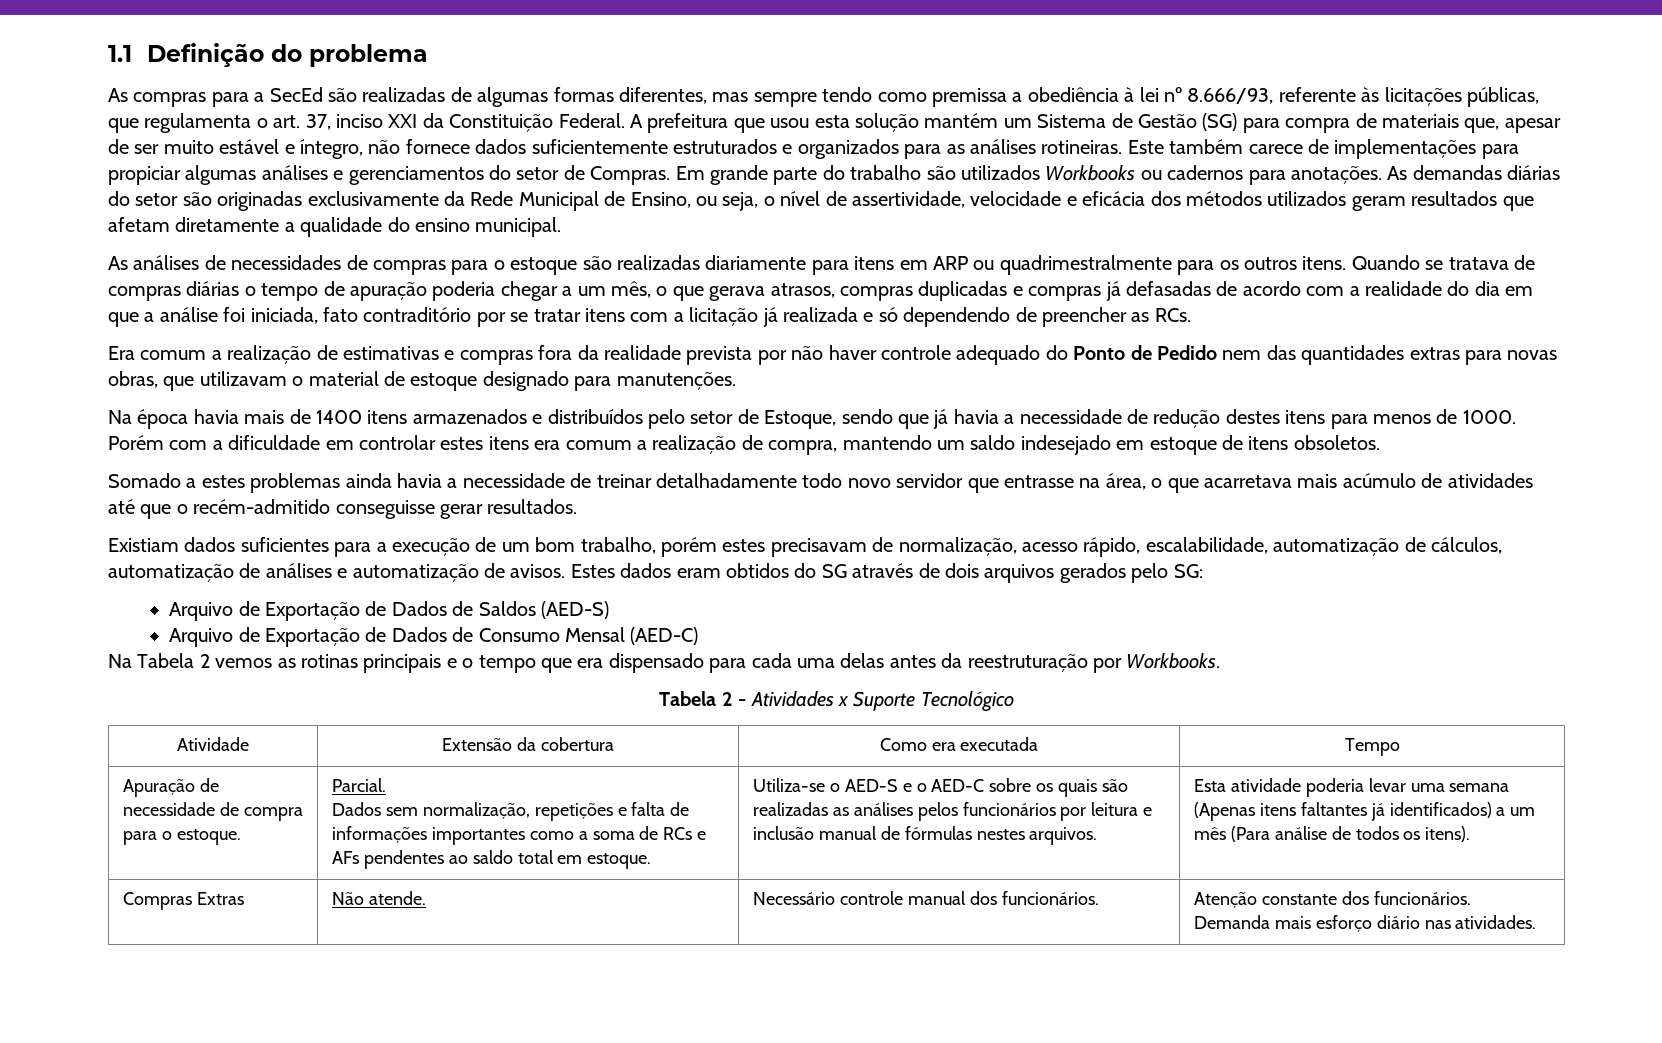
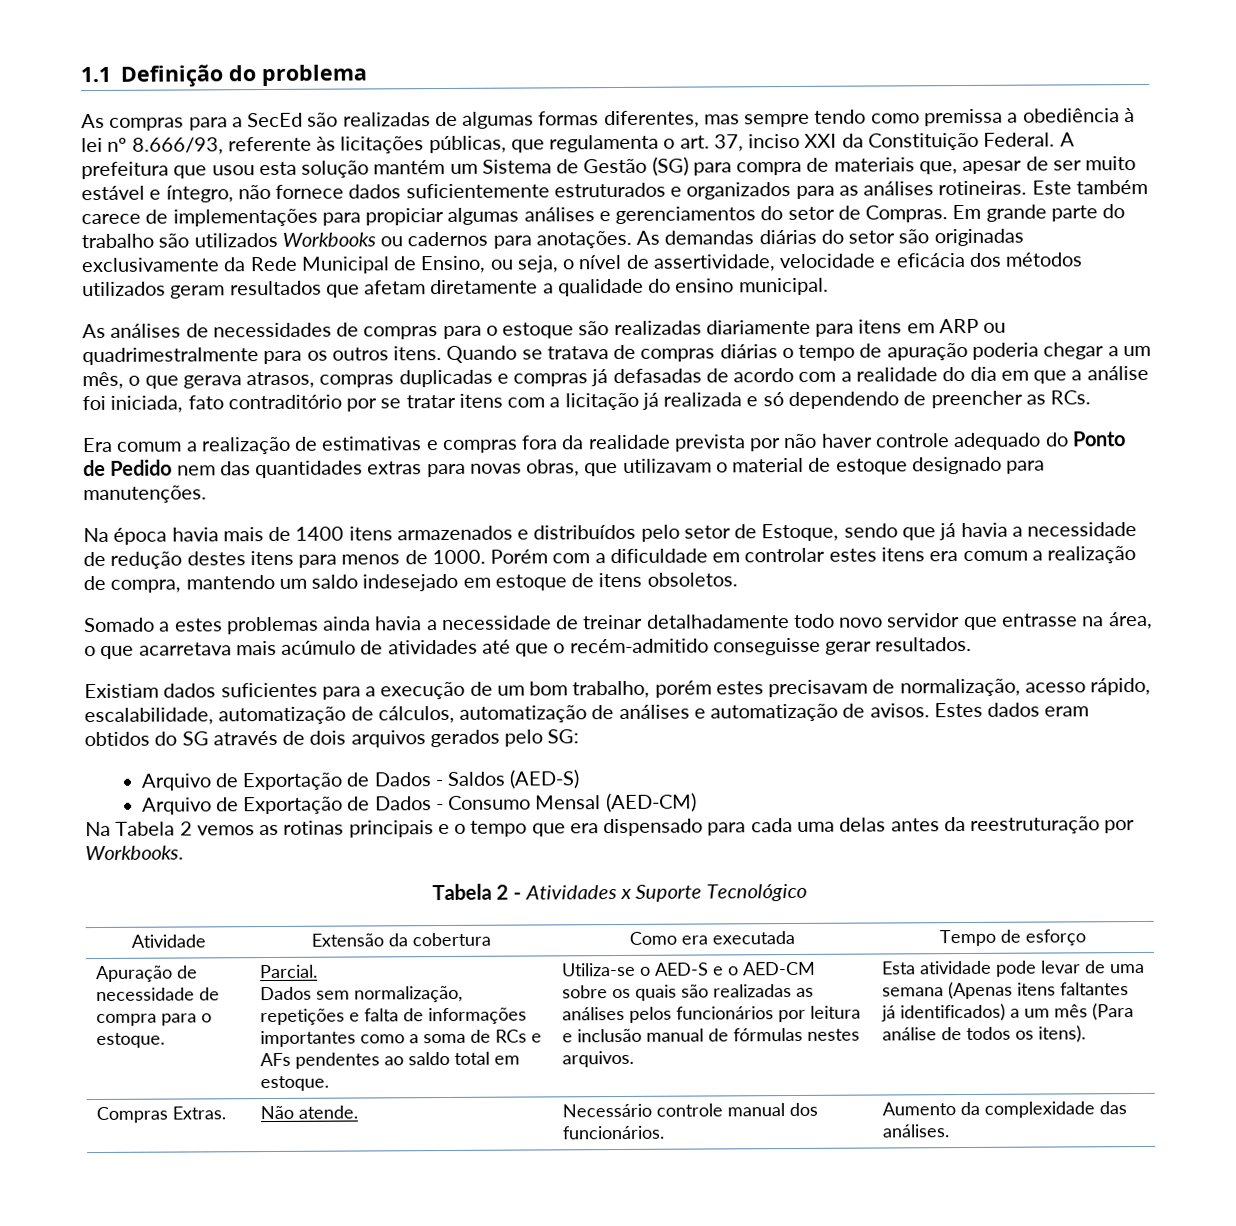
- Arquivo de Exportação de Dados de Saldos (AED-S)
+ Arquivo de Exportação de Dados - Saldos (AED-S)
- Arquivo de Exportação de Dados de Consumo Mensal (AED-C)
+ Arquivo de Exportação de Dados - Consumo Mensal (AED-CM)
- Atividade | Extensão da cobertura | Como era executada | Tempo
+ Atividade | Extensão da cobertura | Como era executada | Tempo de esforço
- Utiliza-se o AED-S e o AED-C sobre os quais são realizadas as análises pelos funcionários por leitura e inclusão manual de fórmulas nestes arquivos.
+ Utiliza-se o AED-S e o AED-CM sobre os quais são realizadas as análises pelos funcionários por leitura e inclusão manual de fórmulas nestes arquivos.
- Esta atividade poderia levar uma semana (Apenas itens faltantes já identificados) a um mês (Para análise de todos os itens).
+ Esta atividade pode levar de uma semana (Apenas itens faltantes já identificados) a um mês (Para análise de todos os itens).
- Compras Extras | Não atende. | Necessário controle manual dos funcionários. | Atenção constante dos funcionários. Demanda mais esforço diário nas atividades.
+ Compras Extras. | Não atende. | Necessário controle manual dos funcionários. | Aumento da complexidade das análises.

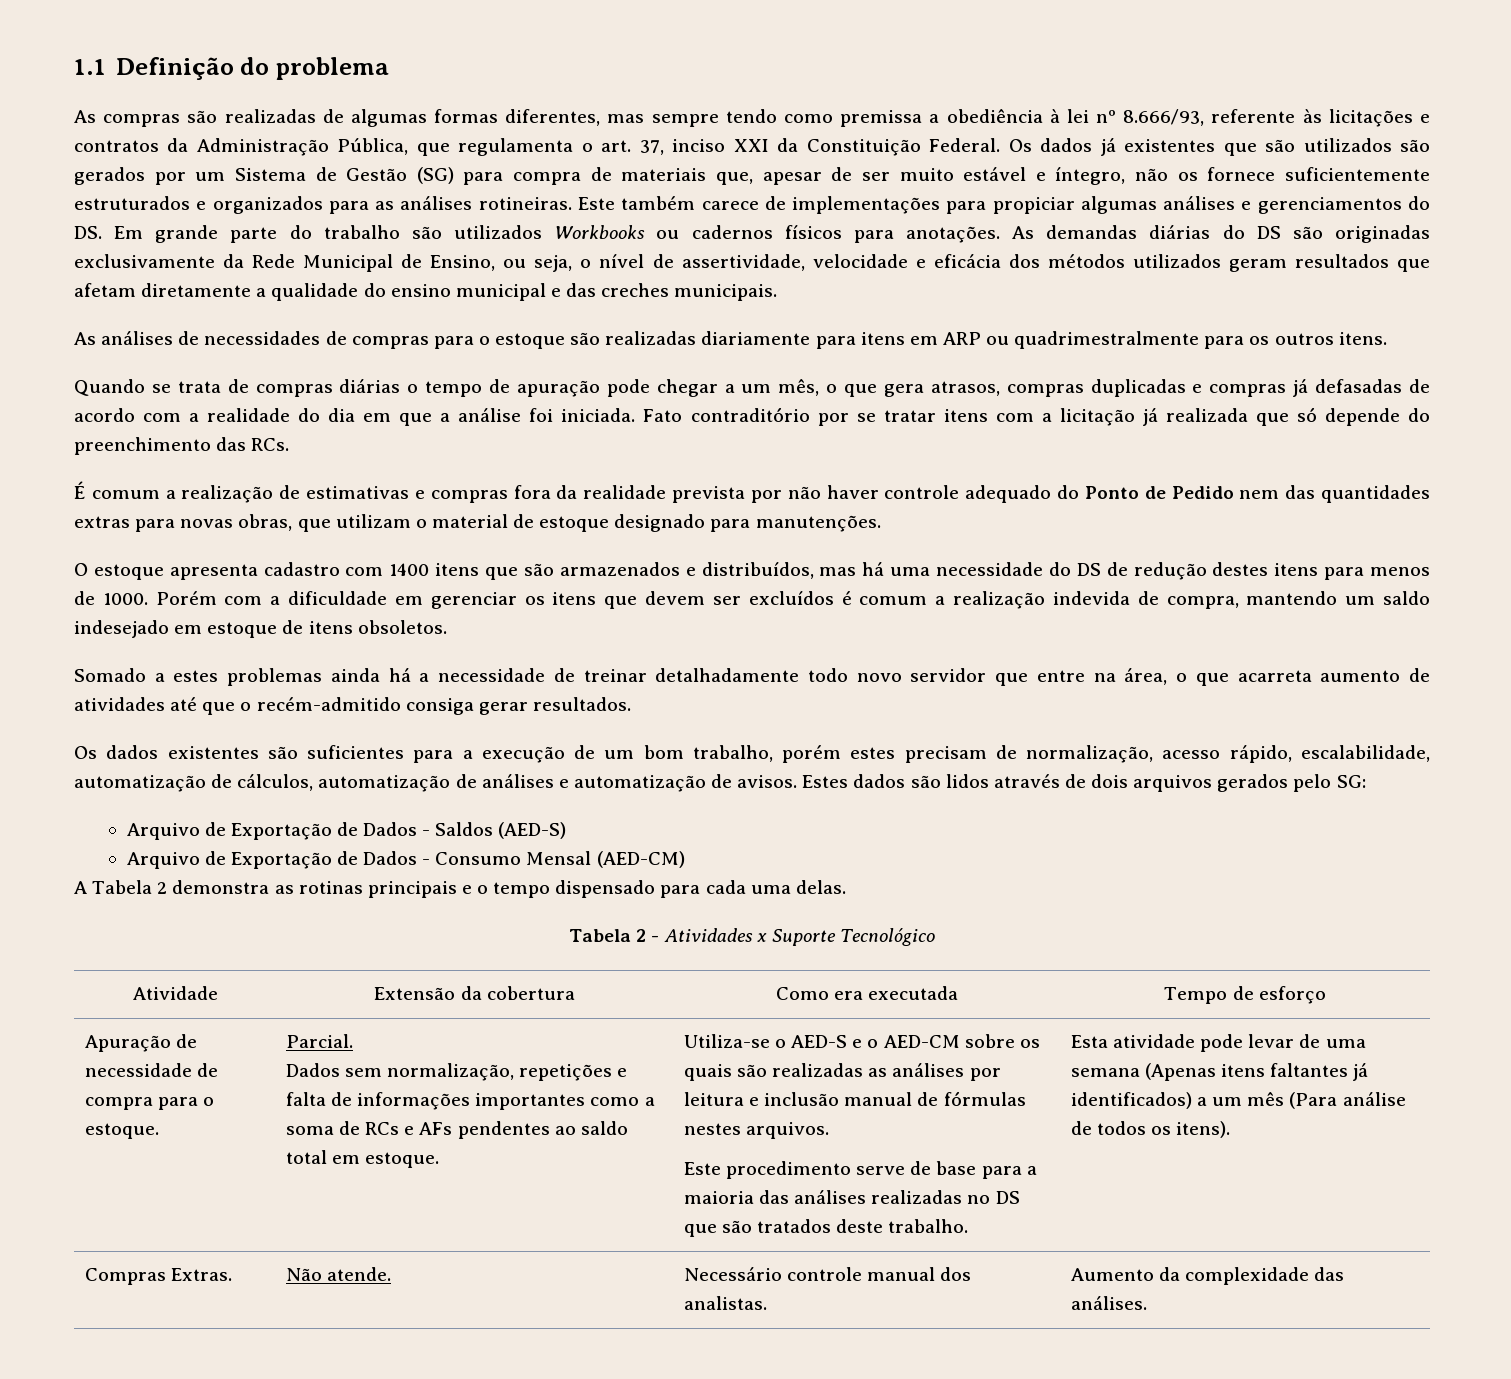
- As compras para a SecEd são realizadas de algumas formas diferentes, mas sempre tendo como premissa a obediência à lei nº 8.666/93, referente às licitações públicas, que regulamenta o art. 37, inciso XXI da Constituição Federal.
+ As compras são realizadas de algumas formas diferentes, mas sempre tendo como premissa a obediência à lei nº 8.666/93, referente às licitações e contratos da Administração Pública, que regulamenta o art. 37, inciso XXI da Constituição Federal.
- A prefeitura que usou esta solução mantém um Sistema de Gestão (SG) para compra de materiais que, apesar de ser muito estável e íntegro, não fornece dados suficientemente estruturados e organizados para as análises rotineiras.
+ Os dados já existentes que são utilizados são gerados por um Sistema de Gestão (SG) para compra de materiais que, apesar de ser muito estável e íntegro, não os fornece suficientemente estruturados e organizados para as análises rotineiras.
- Este também carece de implementações para propiciar algumas análises e gerenciamentos do setor de Compras. Em grande parte do trabalho são utilizados Workbooks ou cadernos para anotações.
+ Este também carece de implementações para propiciar algumas análises e gerenciamentos do DS. Em grande parte do trabalho são utilizados Workbooks ou cadernos físicos para anotações.
- As demandas diárias do setor são originadas exclusivamente da Rede Municipal de Ensino, ou seja, o nível de assertividade, velocidade e eficácia dos métodos utilizados geram resultados que afetam diretamente a qualidade do ensino municipal.
+ As demandas diárias do DS são originadas exclusivamente da Rede Municipal de Ensino, ou seja, o nível de assertividade, velocidade e eficácia dos métodos utilizados geram resultados que afetam diretamente a qualidade do ensino municipal e das creches municipais.
- As análises de necessidades de compras para o estoque são realizadas diariamente para itens em ARP ou quadrimestralmente para os outros itens. Quando se tratava de compras diárias o tempo de apuração poderia chegar a um mês, o que gerava atrasos, compras duplicadas e compras já defasadas de acordo com a realidade do dia em que a análise foi iniciada, fato contraditório por se tratar itens com a licitação já realizada e só dependendo de preencher as RCs.
+ As análises de necessidades de compras para o estoque são realizadas diariamente para itens em ARP ou quadrimestralmente para os outros itens.
+ Quando se trata de compras diárias o tempo de apuração pode chegar a um mês, o que gera atrasos, compras duplicadas e compras já defasadas de acordo com a realidade do dia em que a análise foi iniciada. Fato contraditório por se tratar itens com a licitação já realizada que só depende do preenchimento das RCs.
- Era comum a realização de estimativas e compras fora da realidade prevista por não haver controle adequado do Ponto de Pedido nem das quantidades extras para novas obras, que utilizavam o material de estoque designado para manutenções.
+ É comum a realização de estimativas e compras fora da realidade prevista por não haver controle adequado do Ponto de Pedido nem das quantidades extras para novas obras, que utilizam o material de estoque designado para manutenções.
- Na época havia mais de 1400 itens armazenados e distribuídos pelo setor de Estoque, sendo que já havia a necessidade de redução destes itens para menos de 1000.
+ O estoque apresenta cadastro com 1400 itens que são armazenados e distribuídos, mas há uma necessidade do DS de redução destes itens para menos de 1000.
- Porém com a dificuldade em controlar estes itens era comum a realização de compra, mantendo um saldo indesejado em estoque de itens obsoletos.
+ Porém com a dificuldade em gerenciar os itens que devem ser excluídos é comum a realização indevida de compra, mantendo um saldo indesejado em estoque de itens obsoletos.
- Somado a estes problemas ainda havia a necessidade de treinar detalhadamente todo novo servidor que entrasse na área, o que acarretava mais acúmulo de atividades até que o recém-admitido conseguisse gerar resultados.
+ Somado a estes problemas ainda há a necessidade de treinar detalhadamente todo novo servidor que entre na área, o que acarreta aumento de atividades até que o recém-admitido consiga gerar resultados.
- Existiam dados suficientes para a execução de um bom trabalho, porém estes precisavam de normalização, acesso rápido, escalabilidade, automatização de cálculos, automatização de análises e automatização de avisos.
+ Os dados existentes são suficientes para a execução de um bom trabalho, porém estes precisam de normalização, acesso rápido, escalabilidade, automatização de cálculos, automatização de análises e automatização de avisos.
- Estes dados eram obtidos do SG através de dois arquivos gerados pelo SG:
+ Estes dados são lidos através de dois arquivos gerados pelo SG:
- Na Tabela 2 vemos as rotinas principais e o tempo que era dispensado para cada uma delas antes da reestruturação por Workbooks.
+ A Tabela 2 demonstra as rotinas principais e o tempo dispensado para cada uma delas.
- Utiliza-se o AED-S e o AED-CM sobre os quais são realizadas as análises pelos funcionários por leitura e inclusão manual de fórmulas nestes arquivos.
+ Utiliza-se o AED-S e o AED-CM sobre os quais são realizadas as análises por leitura e inclusão manual de fórmulas nestes arquivos.
+ Este procedimento serve de base para a maioria das análises realizadas no DS que são tratados deste trabalho.
- Compras Extras. | Não atende. | Necessário controle manual dos funcionários. | Aumento da complexidade das análises.
+ Compras Extras. | Não atende. | Necessário controle manual dos analistas. | Aumento da complexidade das análises.

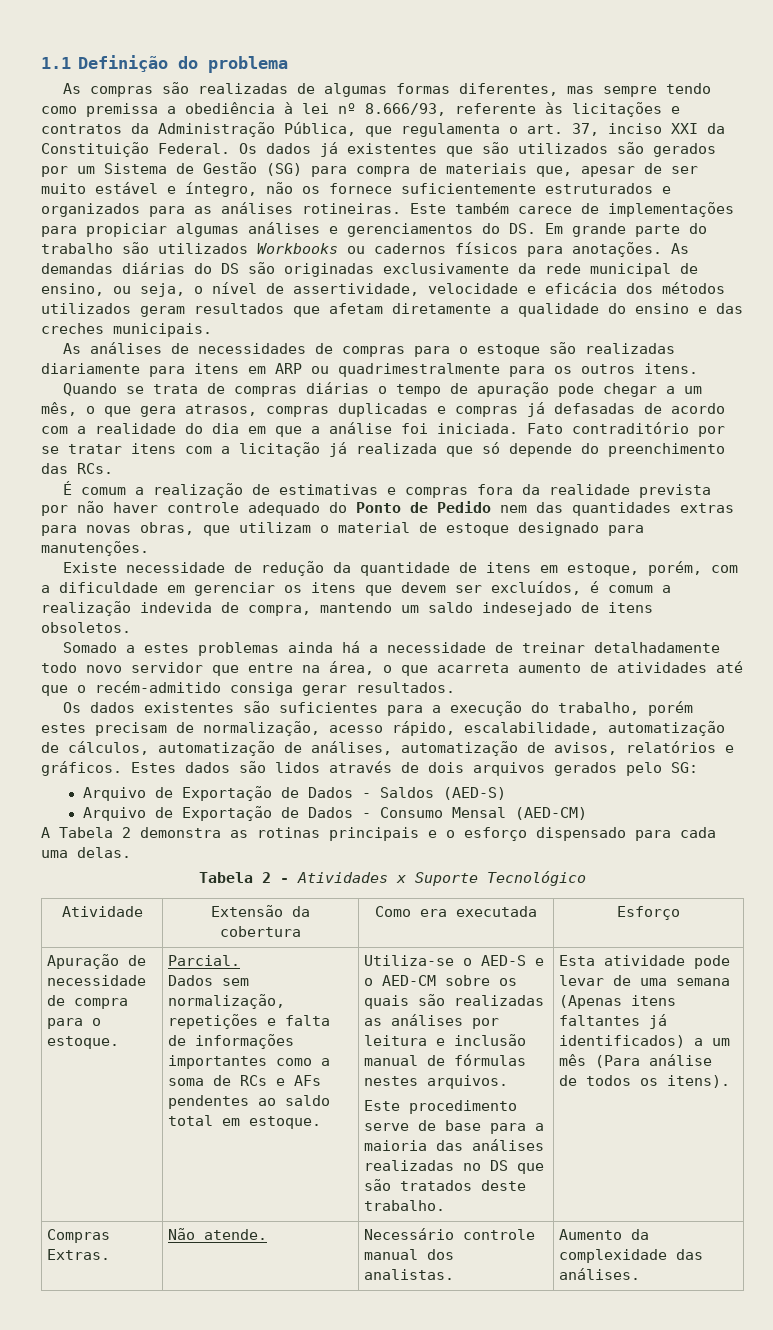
- As demandas diárias do DS são originadas exclusivamente da Rede Municipal de Ensino, ou seja, o nível de assertividade, velocidade e eficácia dos métodos utilizados geram resultados que afetam diretamente a qualidade do ensino municipal e das creches municipais.
+ As demandas diárias do DS são originadas exclusivamente da rede municipal de ensino, ou seja, o nível de assertividade, velocidade e eficácia dos métodos utilizados geram resultados que afetam diretamente a qualidade do ensino e das creches municipais.
- O estoque apresenta cadastro com 1400 itens que são armazenados e distribuídos, mas há uma necessidade do DS de redução destes itens para menos de 1000. Porém com a dificuldade em gerenciar os itens que devem ser excluídos é comum a realização indevida de compra, mantendo um saldo indesejado em estoque de itens obsoletos.
+ Existe necessidade de redução da quantidade de itens em estoque, porém, com a dificuldade em gerenciar os itens que devem ser excluídos, é comum a realização indevida de compra, mantendo um saldo indesejado de itens obsoletos.
- Os dados existentes são suficientes para a execução de um bom trabalho, porém estes precisam de normalização, acesso rápido, escalabilidade, automatização de cálculos, automatização de análises e automatização de avisos.
+ Os dados existentes são suficientes para a execução do trabalho, porém estes precisam de normalização, acesso rápido, escalabilidade, automatização de cálculos, automatização de análises, automatização de avisos, relatórios e gráficos.
- A Tabela 2 demonstra as rotinas principais e o tempo dispensado para cada uma delas.
+ A Tabela 2 demonstra as rotinas principais e o esforço dispensado para cada uma delas.
- Atividade | Extensão da cobertura | Como era executada | Tempo de esforço
+ Atividade | Extensão da cobertura | Como era executada | Esforço

